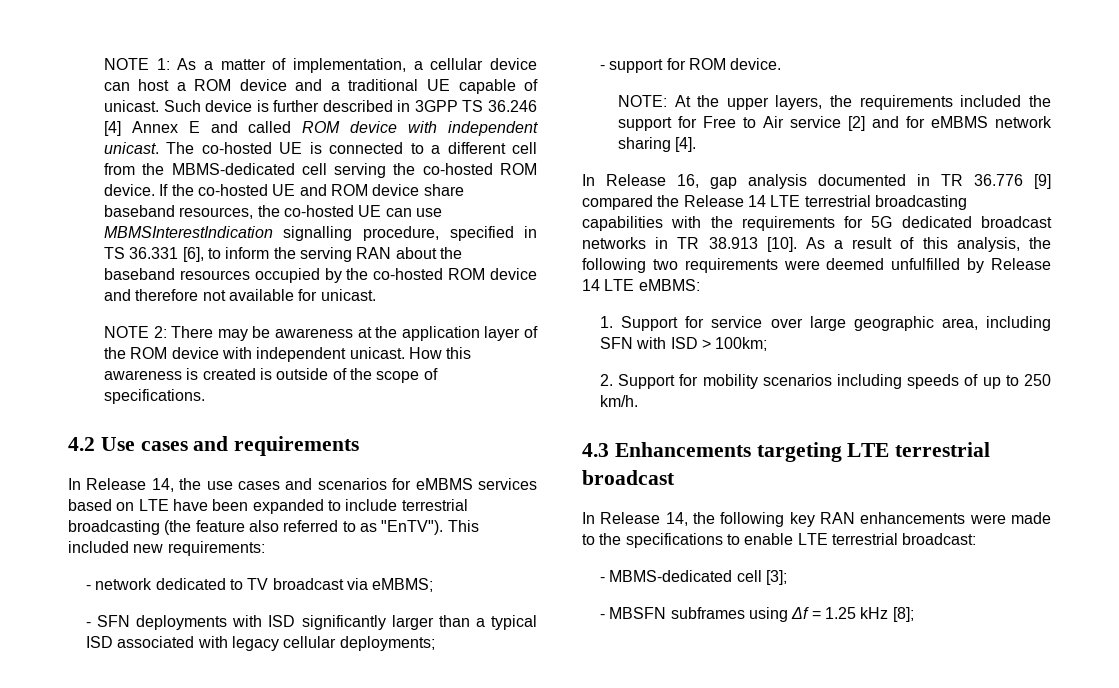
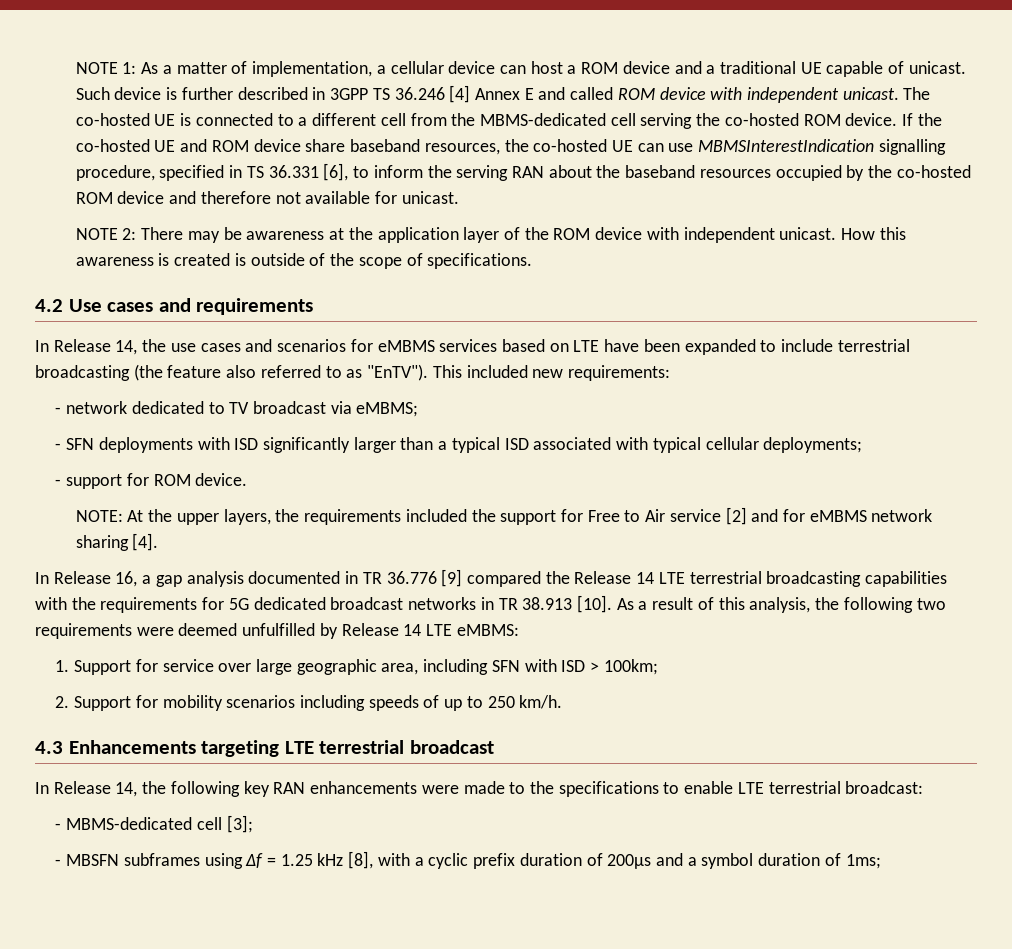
- - SFN deployments with ISD significantly larger than a typical ISD associated with legacy cellular deployments;
+ - SFN deployments with ISD significantly larger than a typical ISD associated with typical cellular deployments;
- In Release 16, gap analysis documented in TR 36.776 [9] compared the Release 14 LTE terrestrial broadcasting capabilities with the requirements for 5G dedicated broadcast networks in TR 38.913 [10].
+ In Release 16, a gap analysis documented in TR 36.776 [9] compared the Release 14 LTE terrestrial broadcasting capabilities with the requirements for 5G dedicated broadcast networks in TR 38.913 [10].
- - MBSFN subframes using Δf = 1.25 kHz [8];
+ - MBSFN subframes using Δf = 1.25 kHz [8], with a cyclic prefix duration of 200µs and a symbol duration of 1ms;

